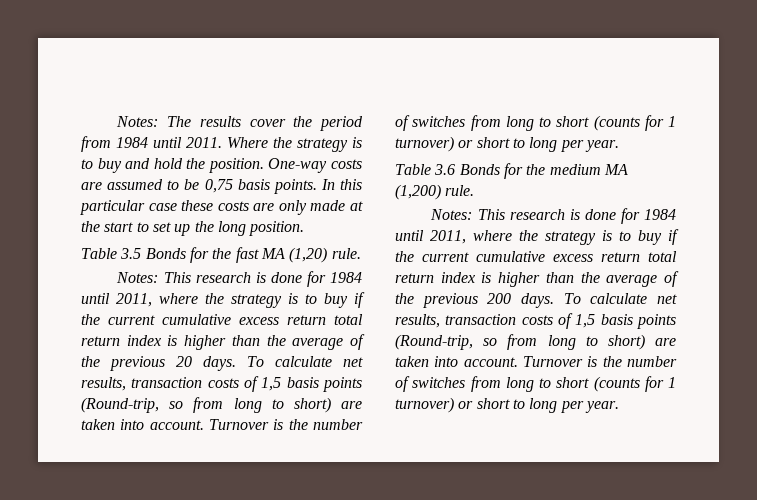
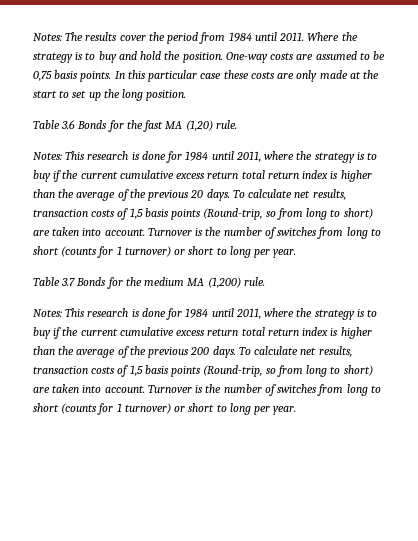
- Table 3.5 Bonds for the fast MA (1,20) rule.
+ Table 3.6 Bonds for the fast MA (1,20) rule.
- Table 3.6 Bonds for the medium MA (1,200) rule.
+ Table 3.7 Bonds for the medium MA (1,200) rule.

